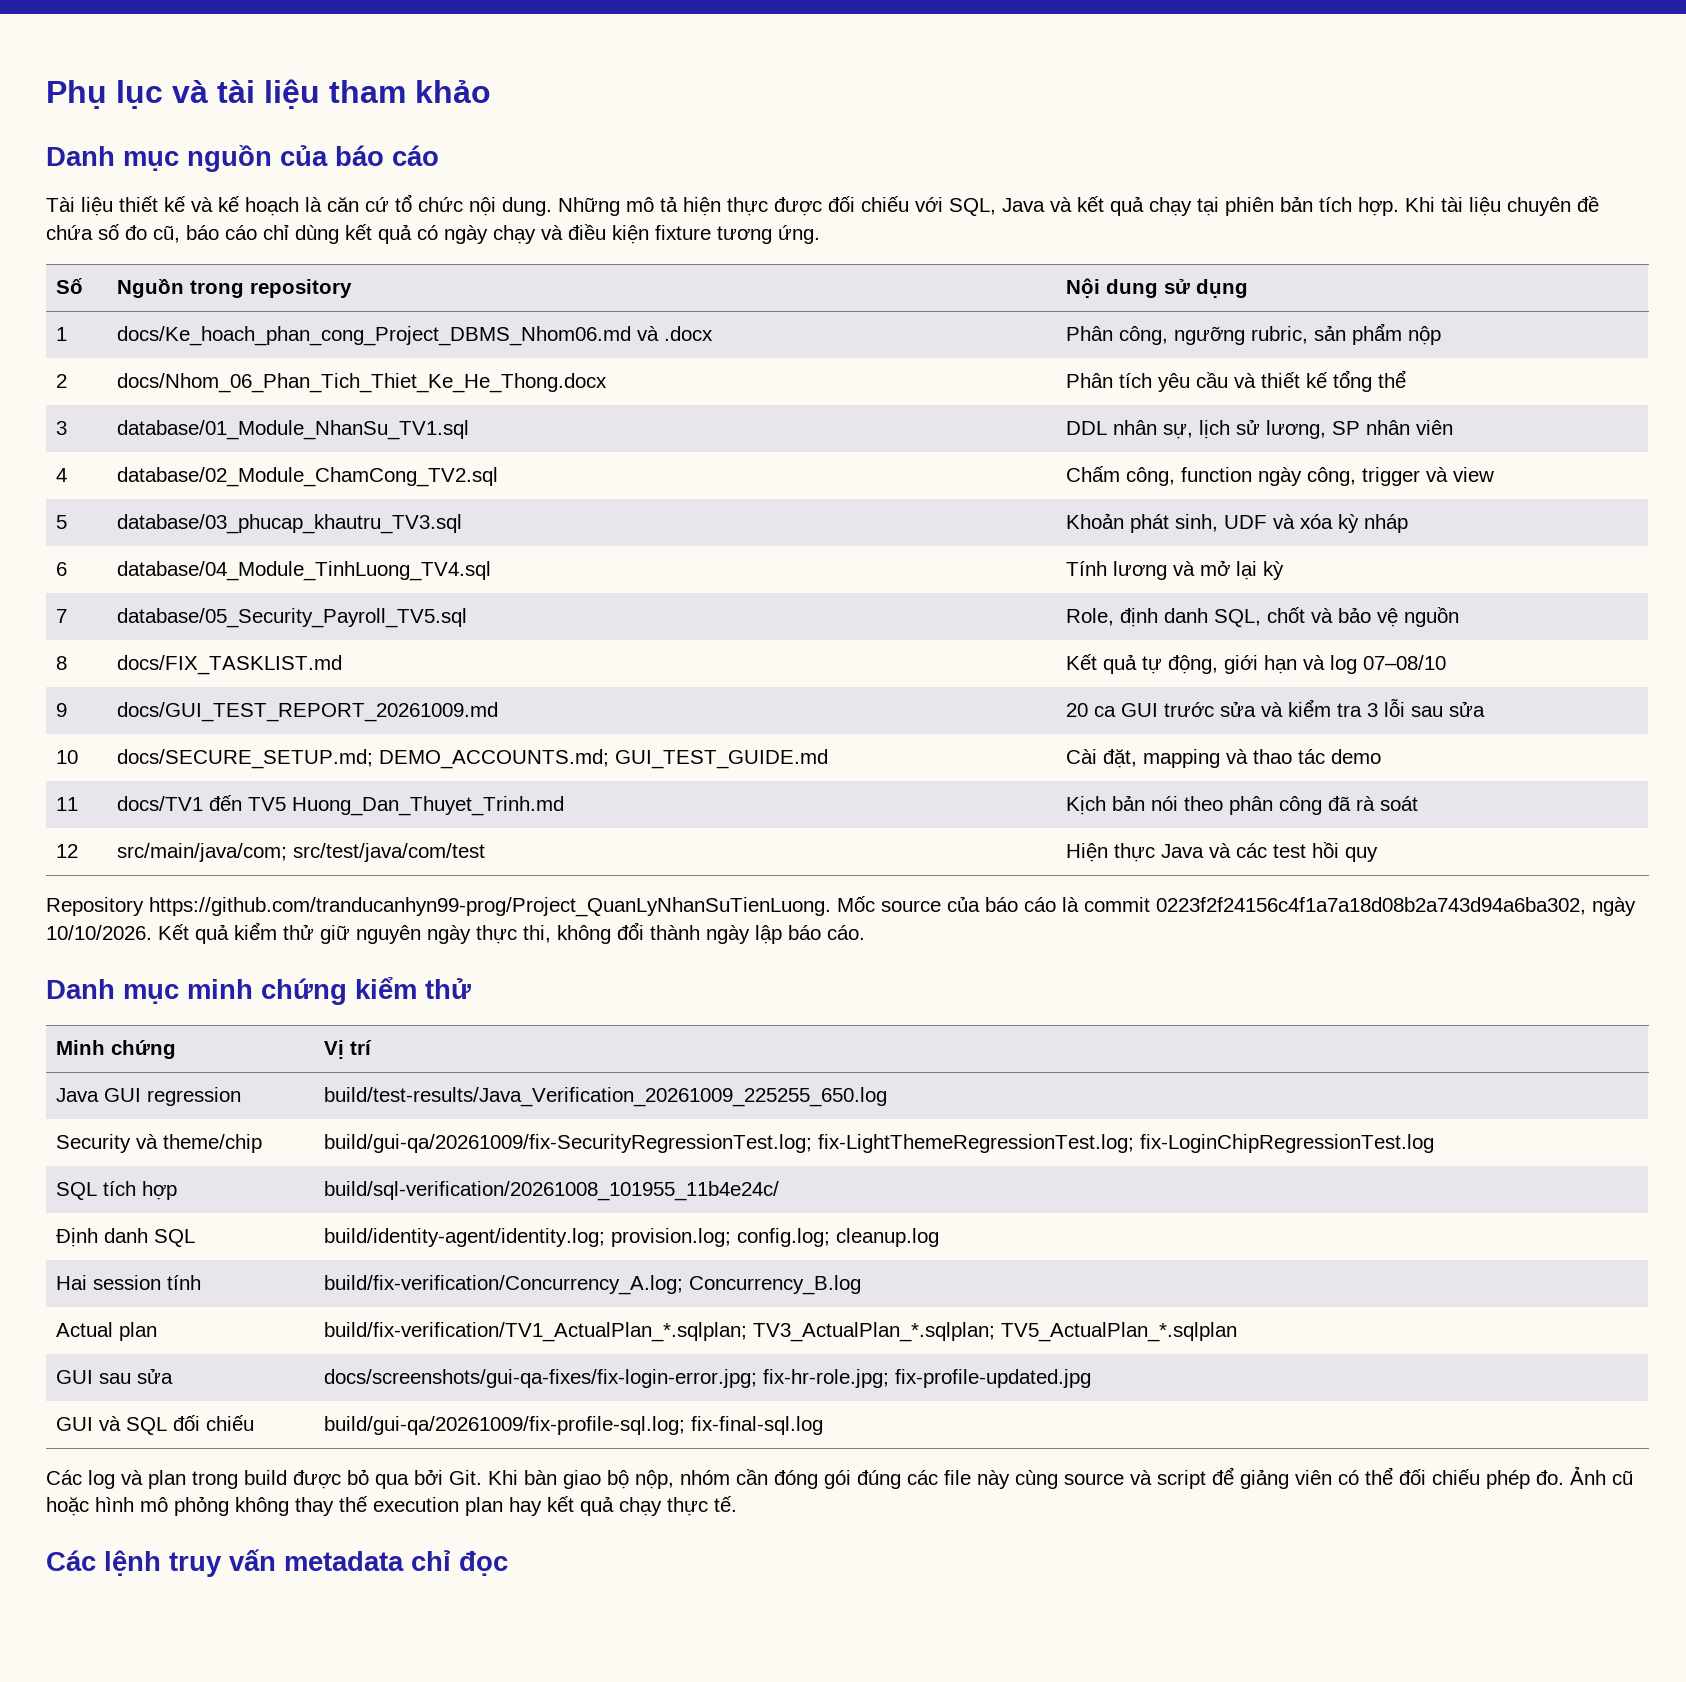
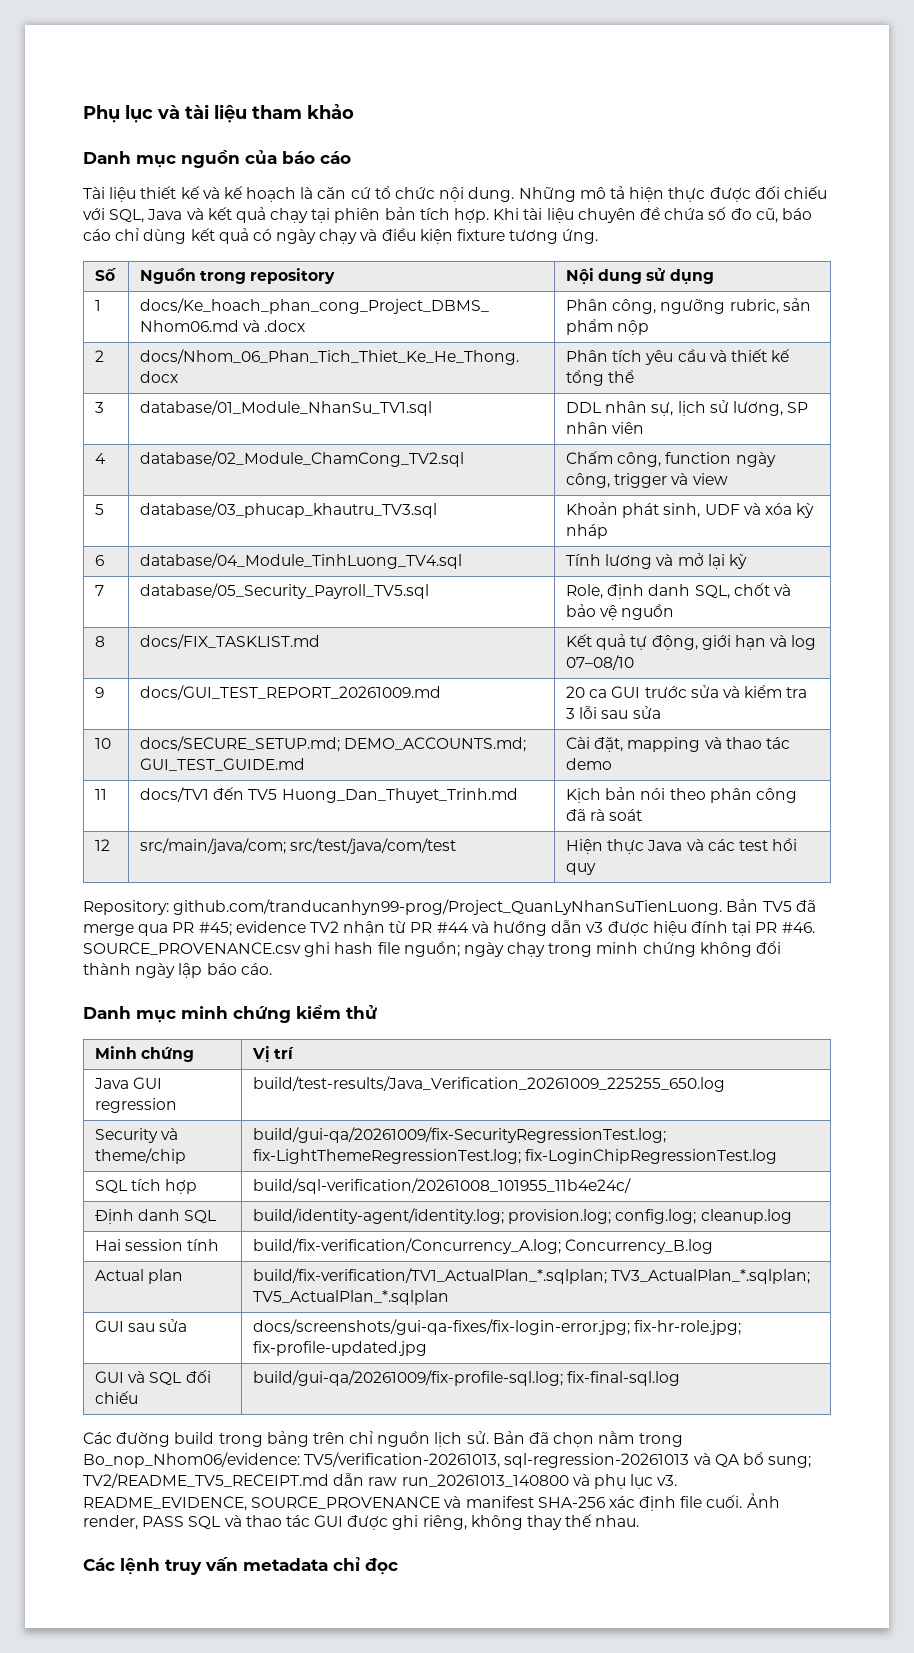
- Repository https://github.com/tranducanhyn99-prog/Project_QuanLyNhanSuTienLuong. Mốc source của báo cáo là commit 0223f2f24156c4f1a7a18d08b2a743d94a6ba302, ngày 10/10/2026. Kết quả kiểm thử giữ nguyên ngày thực thi, không đổi thành ngày lập báo cáo.
+ Repository: github.com/tranducanhyn99-prog/Project_QuanLyNhanSuTienLuong. Bản TV5 đã merge qua PR #45; evidence TV2 nhận từ PR #44 và hướng dẫn v3 được hiệu đính tại PR #46. SOURCE_PROVENANCE.csv ghi hash file nguồn; ngày chạy trong minh chứng không đổi thành ngày lập báo cáo.
- Các log và plan trong build được bỏ qua bởi Git. Khi bàn giao bộ nộp, nhóm cần đóng gói đúng các file này cùng source và script để giảng viên có thể đối chiếu phép đo. Ảnh cũ hoặc hình mô phỏng không thay thế execution plan hay kết quả chạy thực tế.
+ Các đường build trong bảng trên chỉ nguồn lịch sử. Bản đã chọn nằm trong Bo_nop_Nhom06/evidence: TV5/verification-20261013, sql-regression-20261013 và QA bổ sung; TV2/README_TV5_RECEIPT.md dẫn raw run_20261013_140800 và phụ lục v3. README_EVIDENCE, SOURCE_PROVENANCE và manifest SHA-256 xác định file cuối. Ảnh render, PASS SQL và thao tác GUI được ghi riêng, không thay thế nhau.

